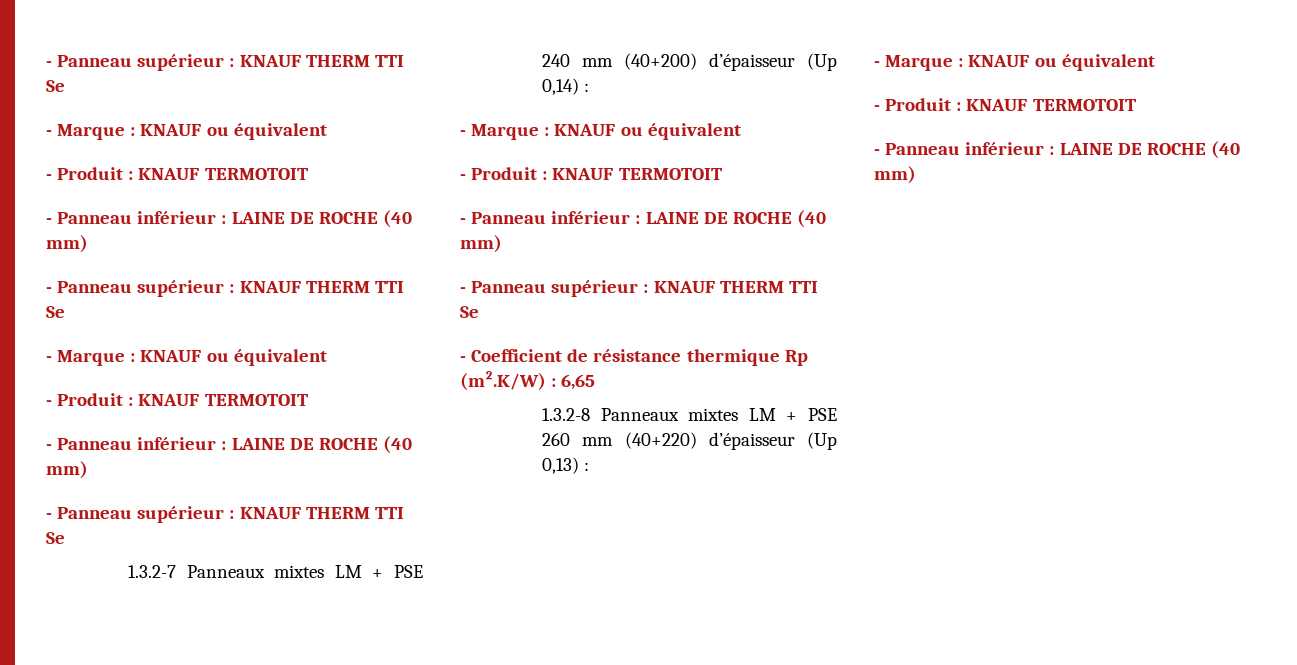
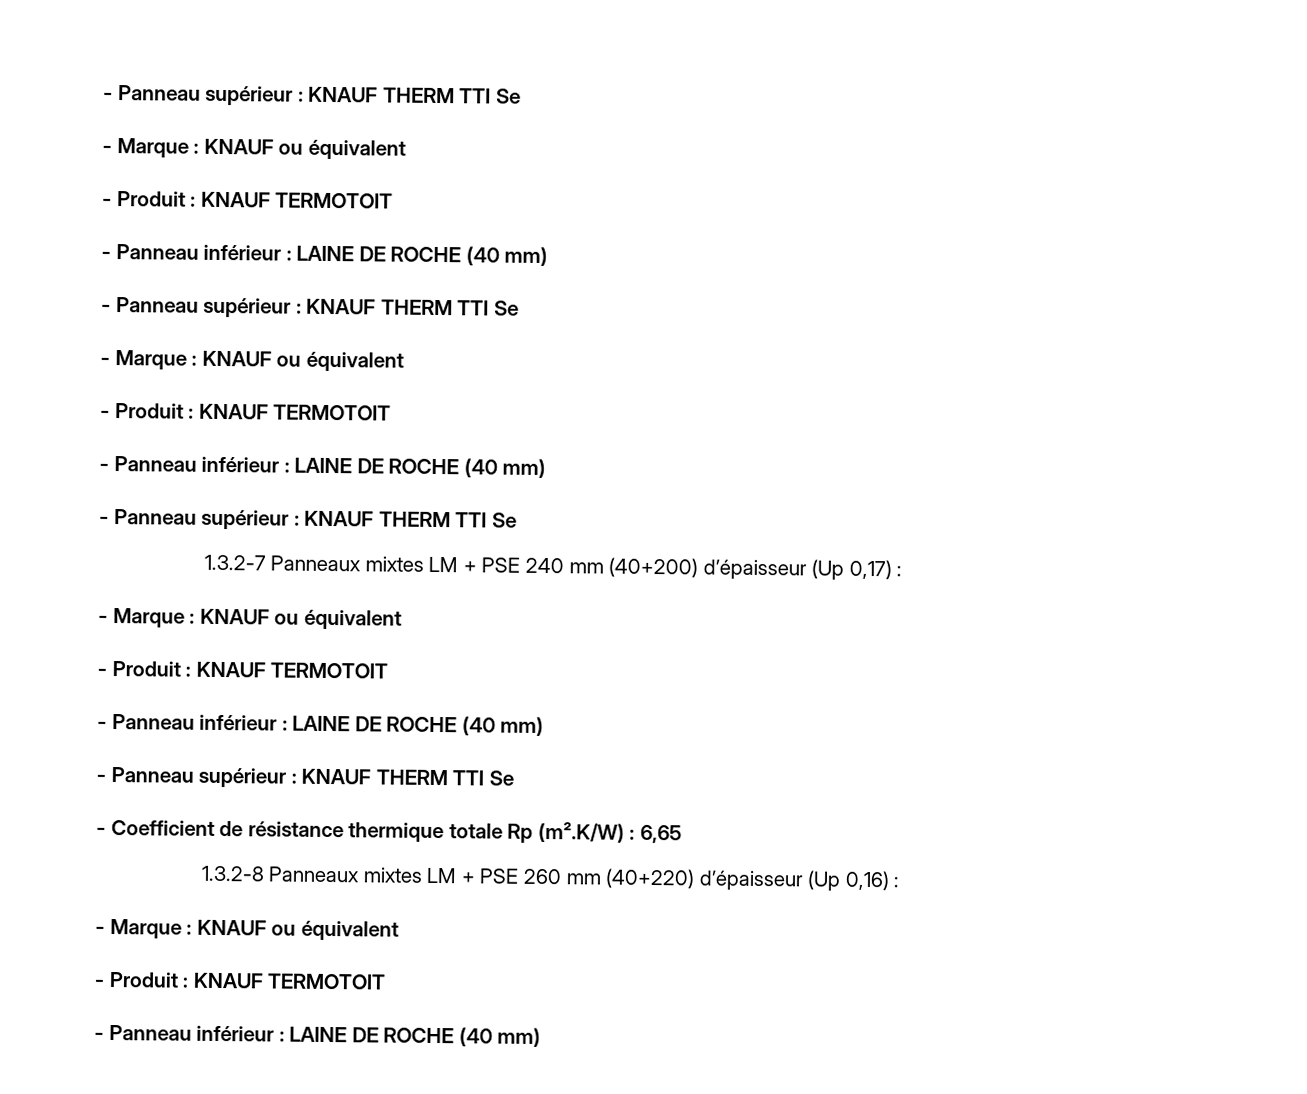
- 1.3.2-7 Panneaux mixtes LM + PSE 240 mm (40+200) d’épaisseur (Up 0,14) :
+ 1.3.2-7 Panneaux mixtes LM + PSE 240 mm (40+200) d’épaisseur (Up 0,17) :
- - Coefficient de résistance thermique Rp (m².K/W) : 6,65
+ - Coefficient de résistance thermique totale Rp (m².K/W) : 6,65
- 1.3.2-8 Panneaux mixtes LM + PSE 260 mm (40+220) d’épaisseur (Up 0,13) :
+ 1.3.2-8 Panneaux mixtes LM + PSE 260 mm (40+220) d’épaisseur (Up 0,16) :

